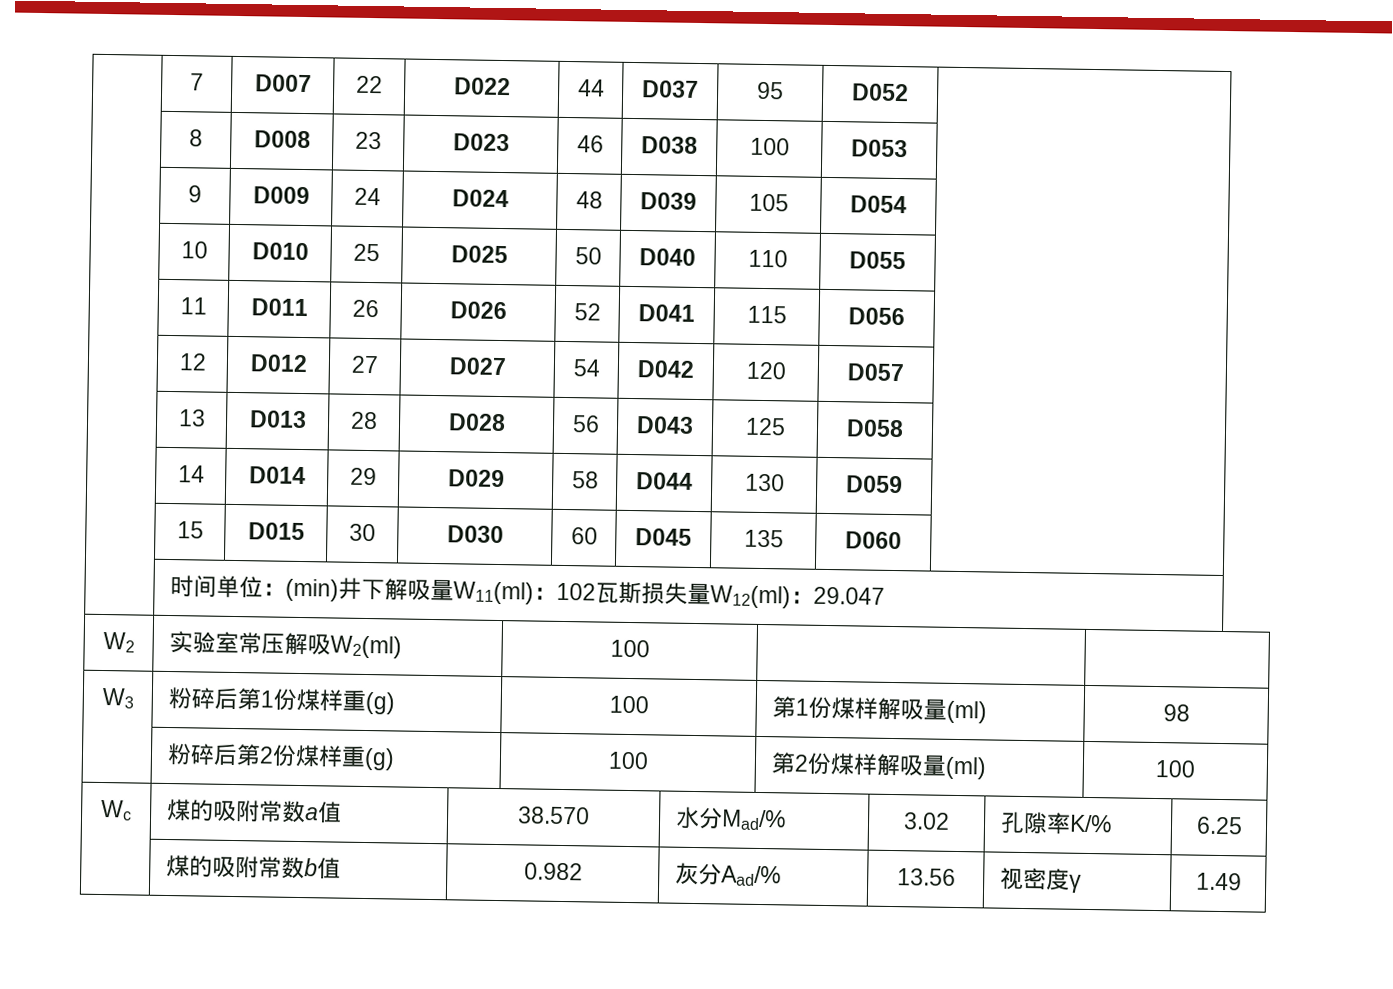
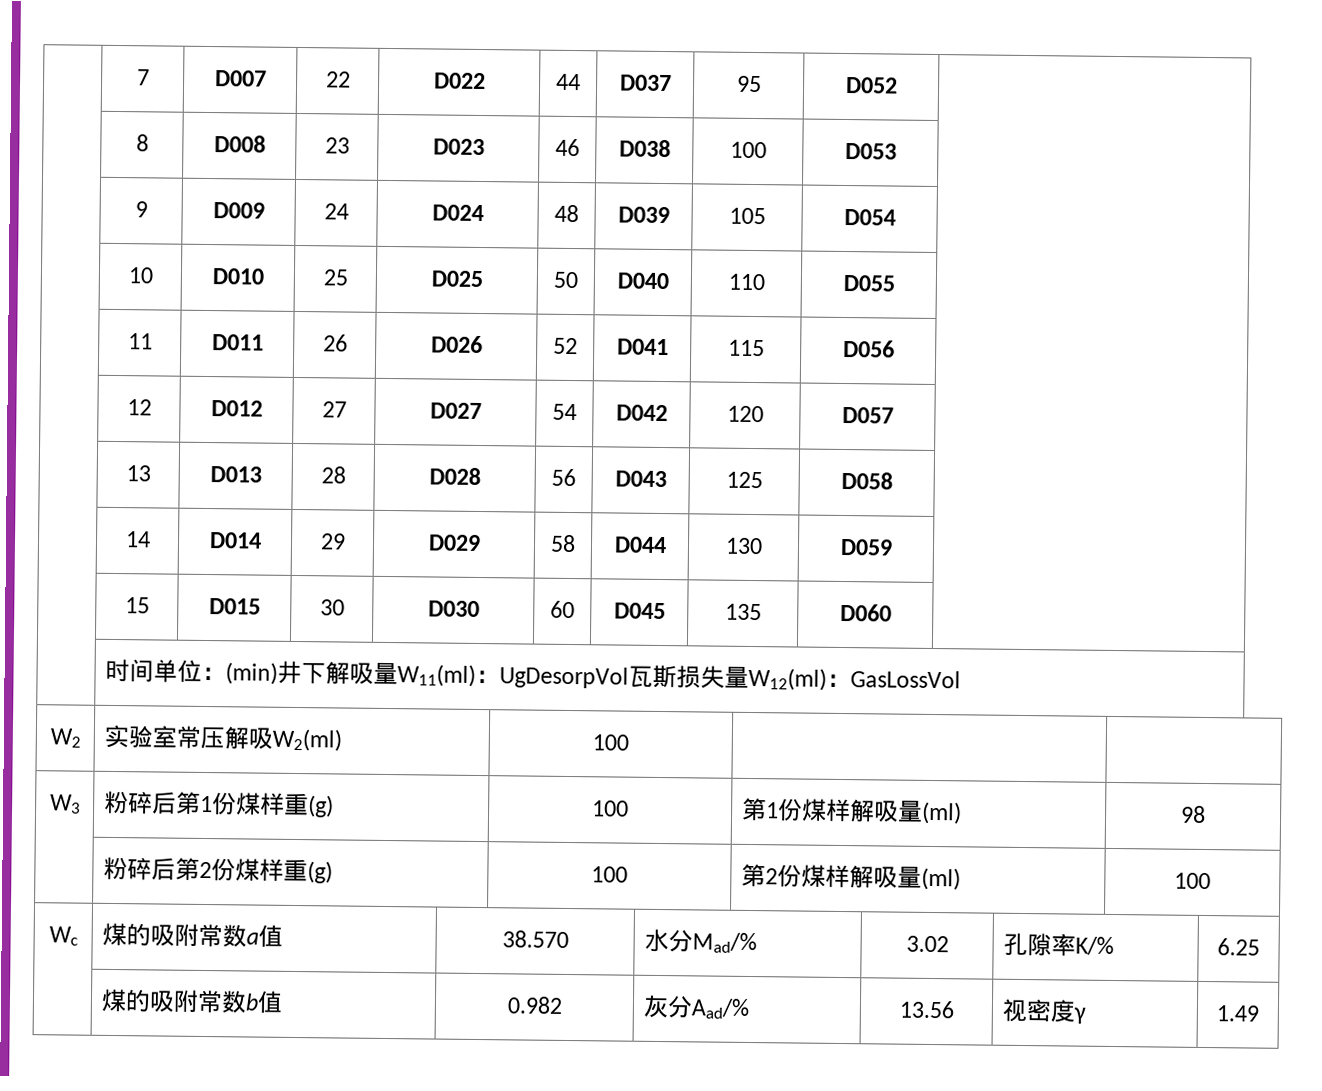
- | 时间单位：(min)井下解吸量W11(ml)：102瓦斯损失量W12(ml)：29.047
+ | 时间单位：(min)井下解吸量W11(ml)：UgDesorpVol瓦斯损失量W12(ml)：GasLossVol

